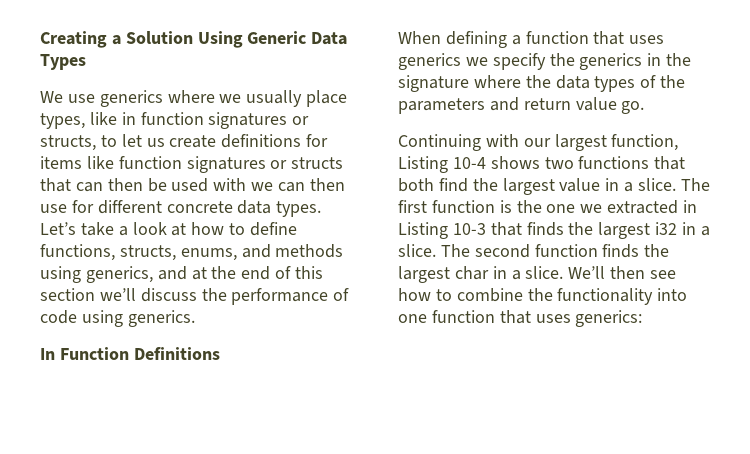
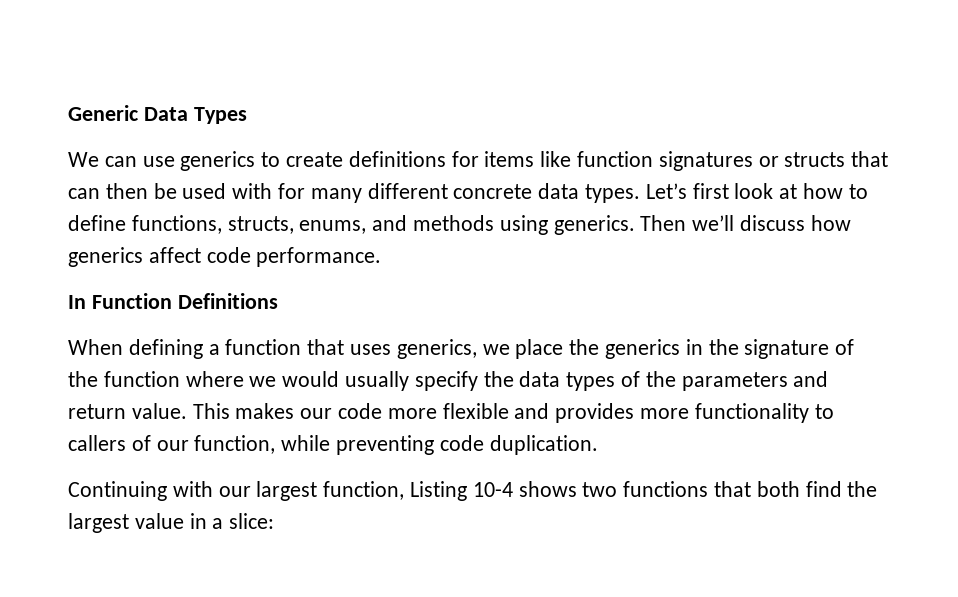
- Creating a Solution Using Generic Data Types
+ Generic Data Types
- We use generics where we usually place types, like in function signatures or structs, to let us create definitions for items like function signatures or structs that can then be used with we can then use for different concrete data types.
+ We can use generics to create definitions for items like function signatures or structs that can then be used with for many different concrete data types.
- Let’s take a look at how to define functions, structs, enums, and methods using generics, and at the end of this section we’ll discuss the performance of code using generics.
+ Let’s first look at how to define functions, structs, enums, and methods using generics. Then we’ll discuss how generics affect code performance.
- When defining a function that uses generics we specify the generics in the signature where the data types of the parameters and return value go.
+ When defining a function that uses generics, we place the generics in the signature of the function where we would usually specify the data types of the parameters and return value. This makes our code more flexible and provides more functionality to callers of our function, while preventing code duplication.
- Continuing with our largest function, Listing 10-4 shows two functions that both find the largest value in a slice. The first function is the one we extracted in Listing 10-3 that finds the largest i32 in a slice. The second function finds the largest char in a slice. We’ll then see how to combine the functionality into one function that uses generics:
+ Continuing with our largest function, Listing 10-4 shows two functions that both find the largest value in a slice:

